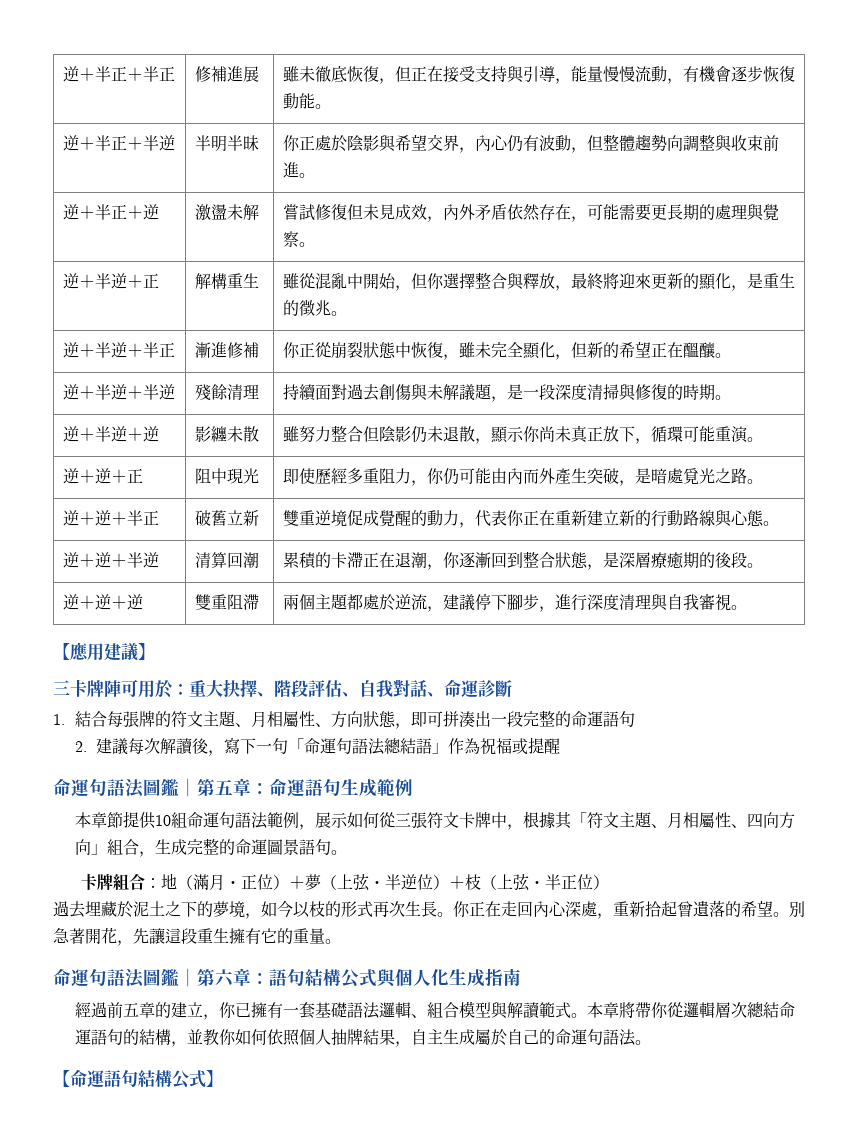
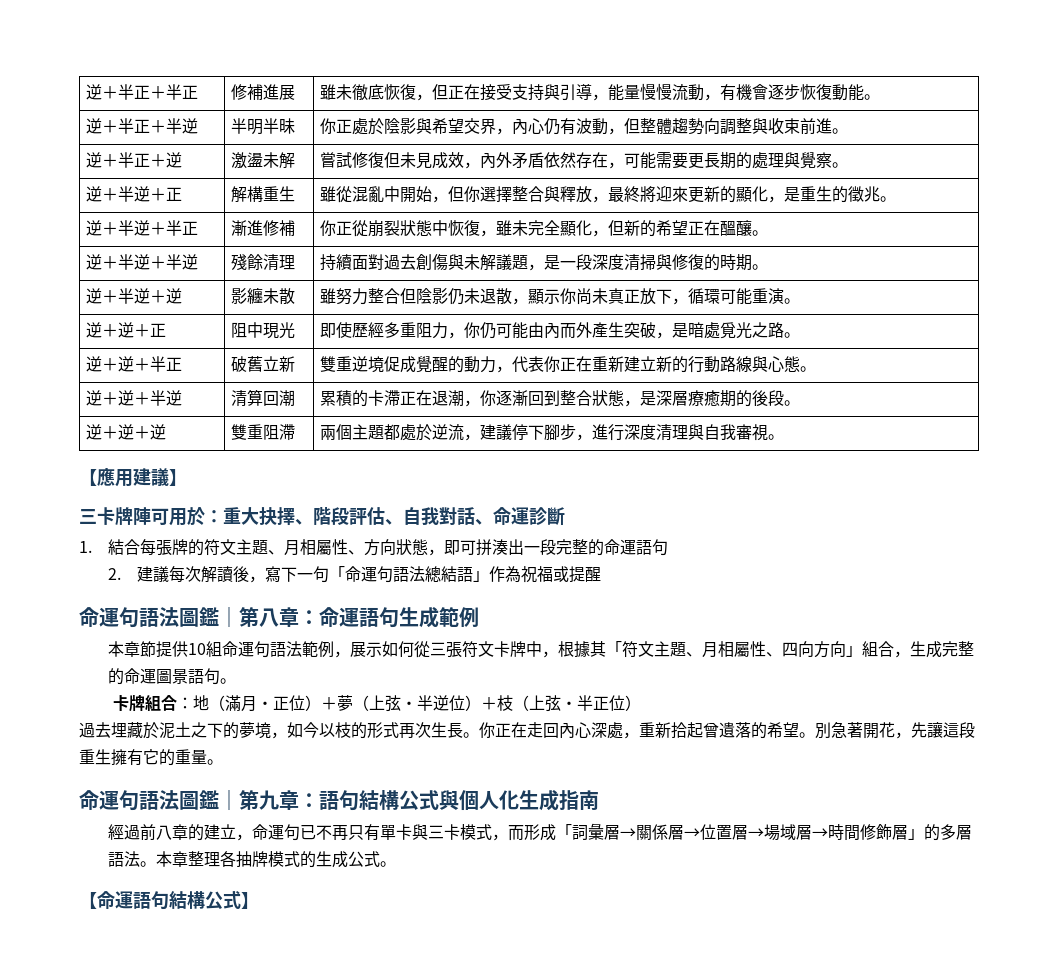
- 命運句語法圖鑑｜第五章：命運語句生成範例
+ 命運句語法圖鑑｜第八章：命運語句生成範例
- 命運句語法圖鑑｜第六章：語句結構公式與個人化生成指南
+ 命運句語法圖鑑｜第九章：語句結構公式與個人化生成指南
- 經過前五章的建立，你已擁有一套基礎語法邏輯、組合模型與解讀範式。本章將帶你從邏輯層次總結命運語句的結構，並教你如何依照個人抽牌結果，自主生成屬於自己的命運句語法。
+ 經過前八章的建立，命運句已不再只有單卡與三卡模式，而形成「詞彙層→關係層→位置層→場域層→時間修飾層」的多層語法。本章整理各抽牌模式的生成公式。

